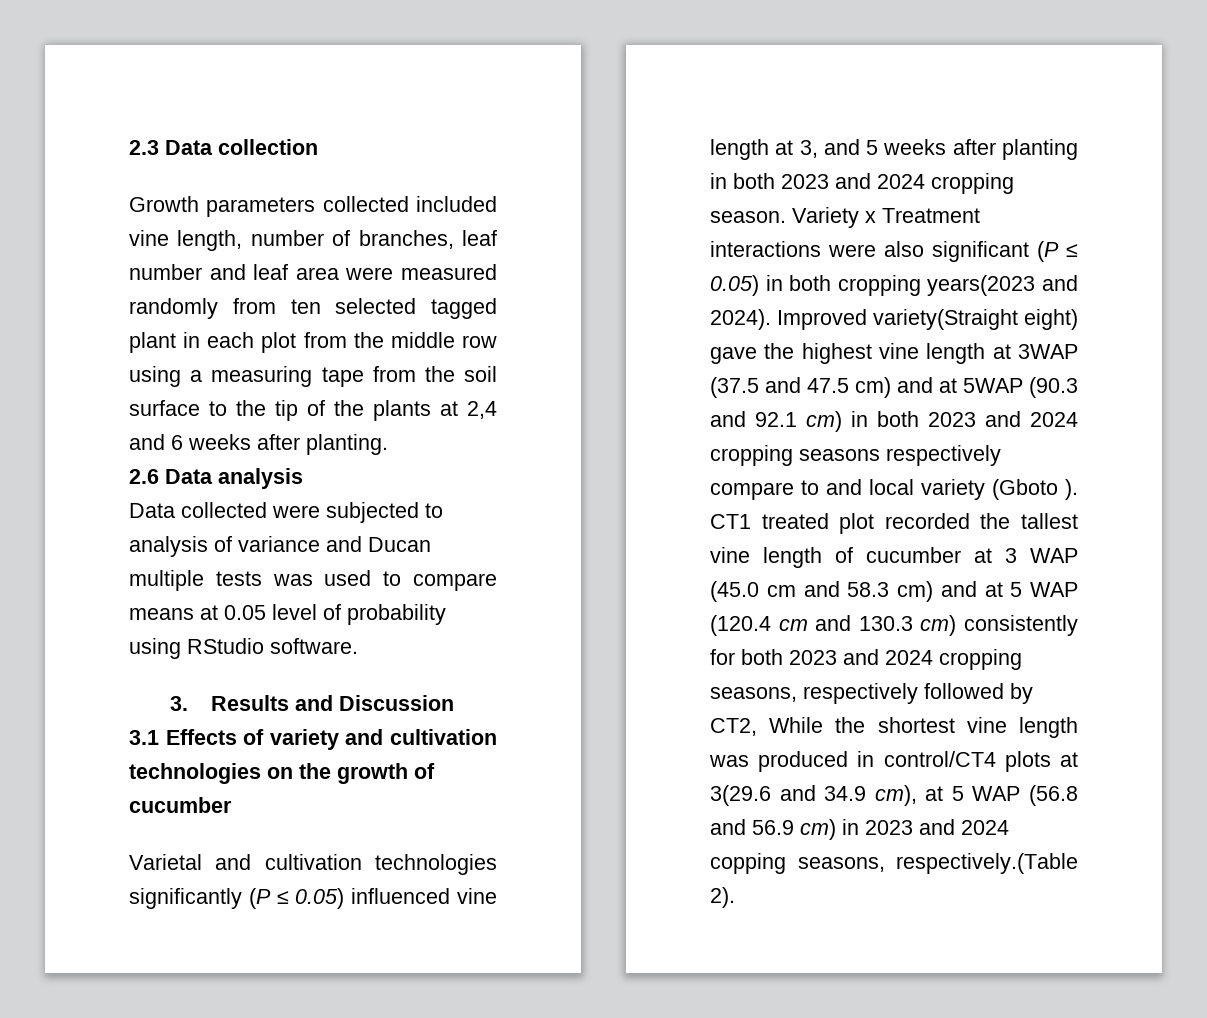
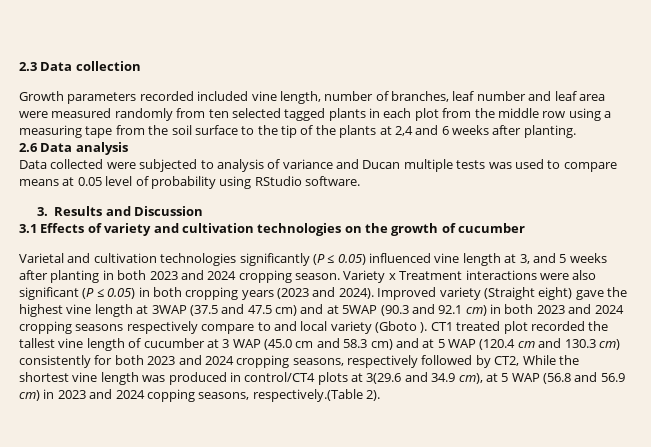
- Growth parameters collected included vine length, number of branches, leaf number and leaf area were measured randomly from ten selected tagged plant in each plot from the middle row using a measuring tape from the soil surface to the tip of the plants at 2,4 and 6 weeks after planting.
+ Growth parameters recorded included vine length, number of branches, leaf number and leaf area were measured randomly from ten selected tagged plants in each plot from the middle row using a measuring tape from the soil surface to the tip of the plants at 2,4 and 6 weeks after planting.
- Variety x Treatment interactions were also significant (P ≤ 0.05) in both cropping years(2023 and 2024).
+ Variety x Treatment interactions were also significant (P ≤ 0.05) in both cropping years (2023 and 2024).
- Improved variety(Straight eight) gave the highest vine length at 3WAP (37.5 and 47.5 cm) and at 5WAP (90.3 and 92.1 cm) in both 2023 and 2024 cropping seasons respectively compare to and local variety (Gboto ).
+ Improved variety (Straight eight) gave the highest vine length at 3WAP (37.5 and 47.5 cm) and at 5WAP (90.3 and 92.1 cm) in both 2023 and 2024 cropping seasons respectively compare to and local variety (Gboto ).

